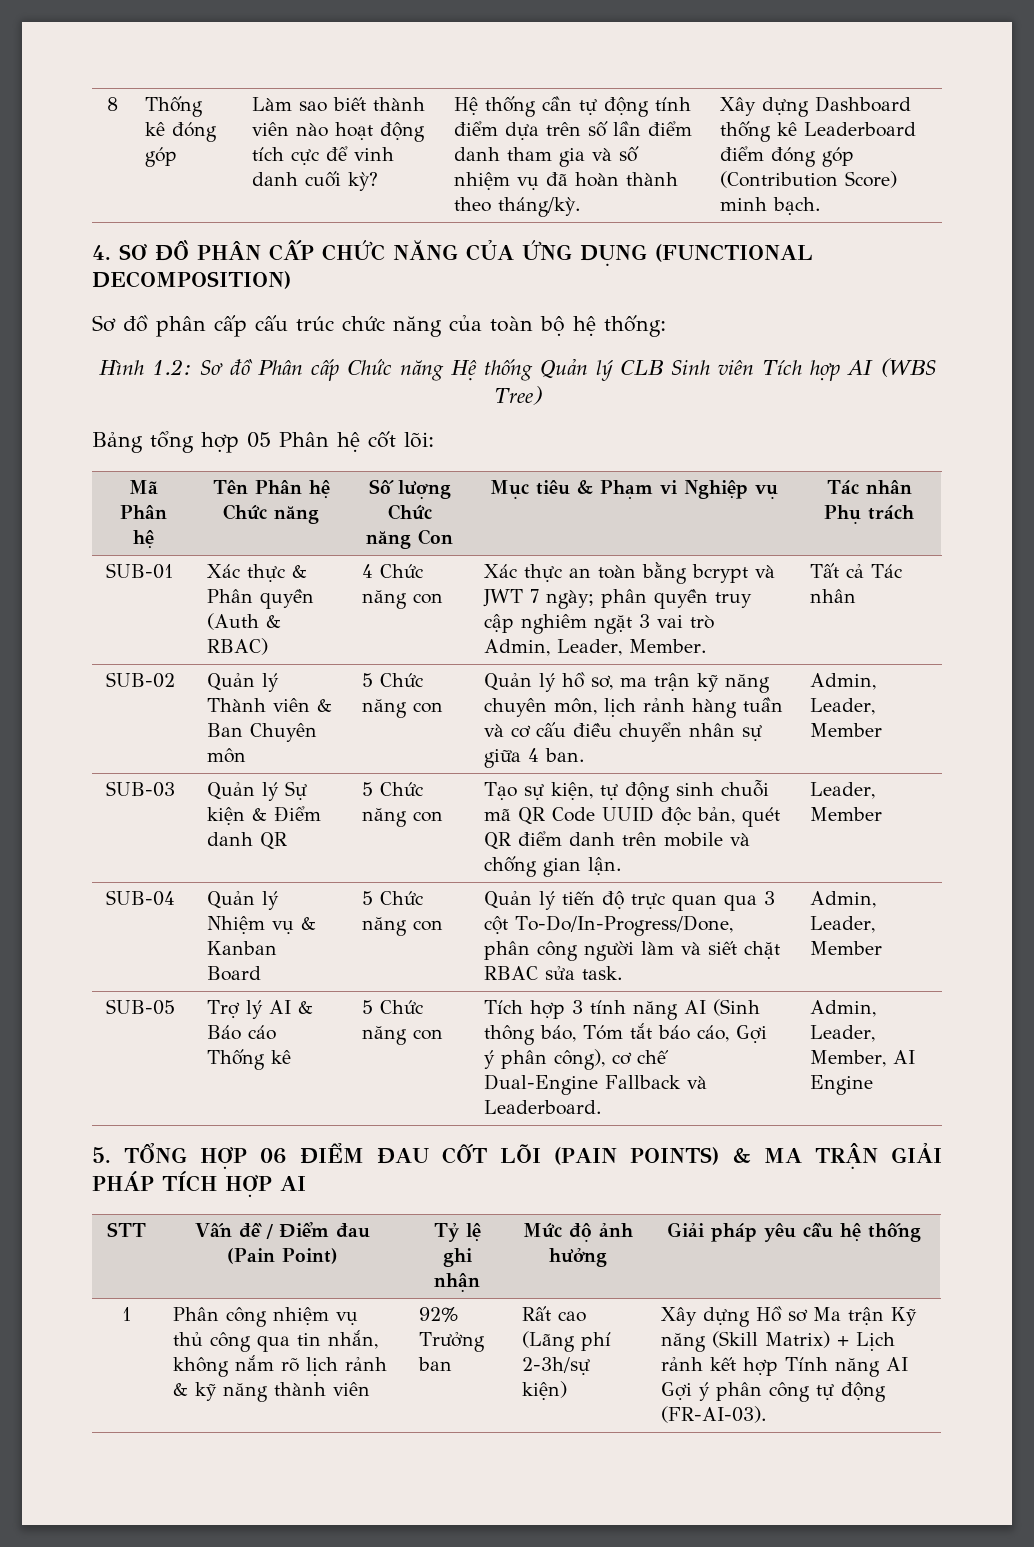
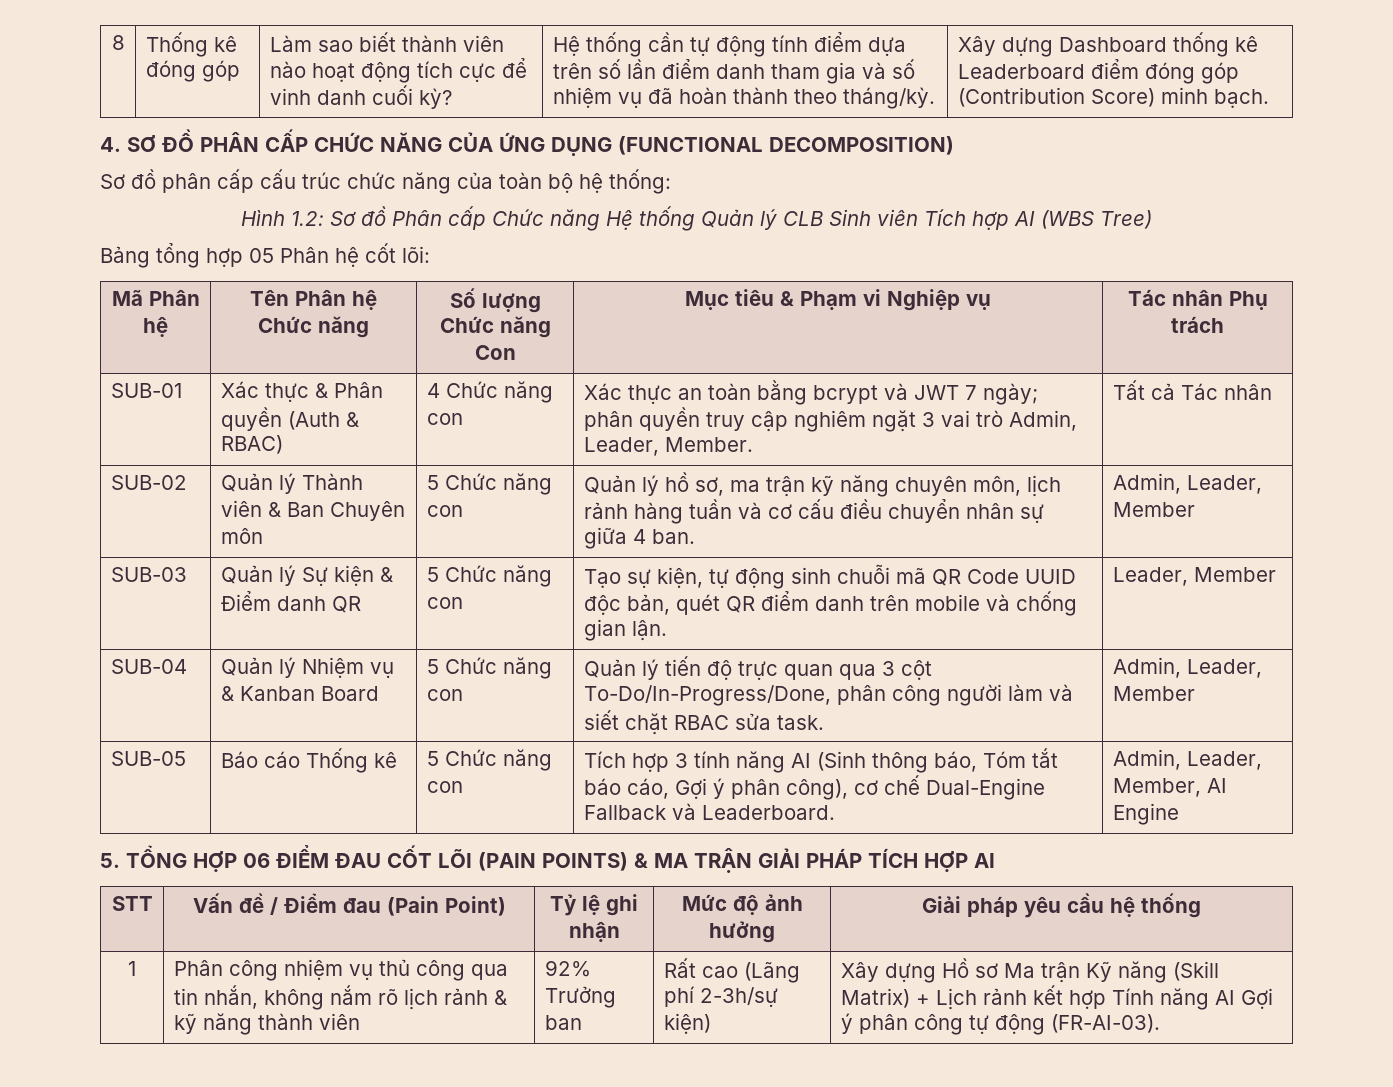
- Trợ lý AI & Báo cáo Thống kê
+ Báo cáo Thống kê

